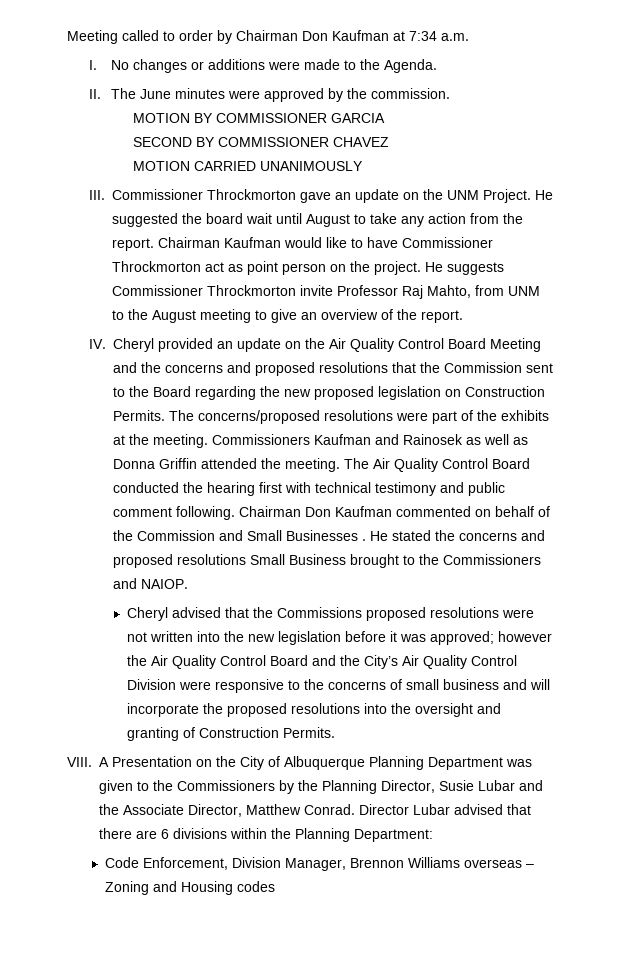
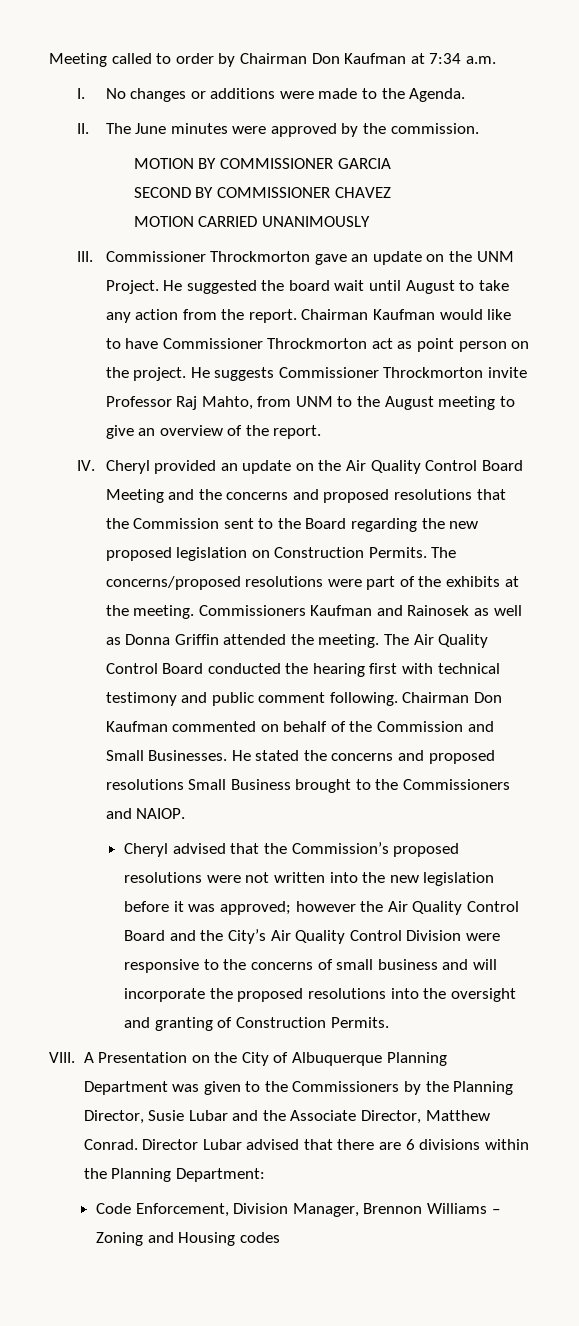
- Chairman Don Kaufman commented on behalf of the Commission and Small Businesses .
+ Chairman Don Kaufman commented on behalf of the Commission and Small Businesses.
- Cheryl advised that the Commissions proposed resolutions were not written into the new legislation before it was approved; however the Air Quality Control Board and the City’s Air Quality Control Division were responsive to the concerns of small business and will incorporate the proposed resolutions into the oversight and granting of Construction Permits.
+ Cheryl advised that the Commission’s proposed resolutions were not written into the new legislation before it was approved; however the Air Quality Control Board and the City’s Air Quality Control Division were responsive to the concerns of small business and will incorporate the proposed resolutions into the oversight and granting of Construction Permits.
- Code Enforcement, Division Manager, Brennon Williams overseas – Zoning and Housing codes
+ Code Enforcement, Division Manager, Brennon Williams – Zoning and Housing codes

